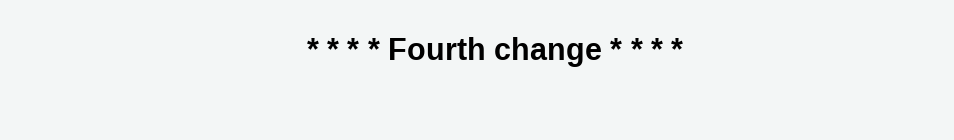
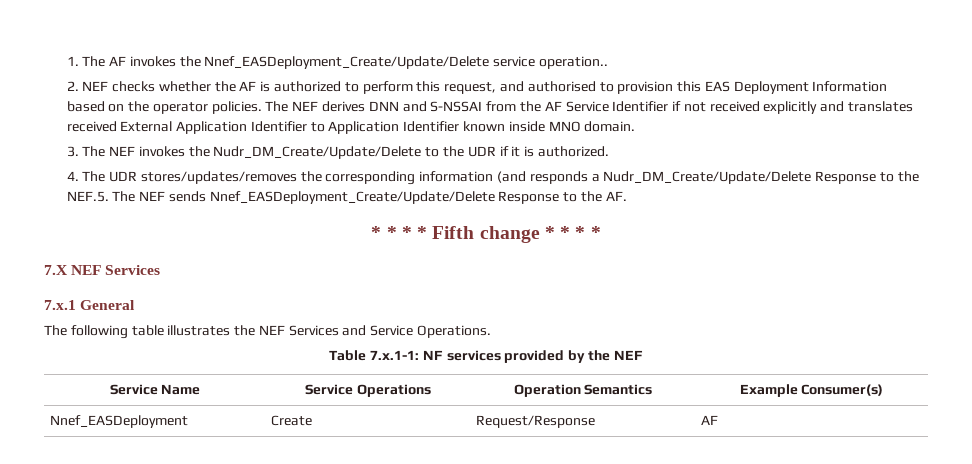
- * * * * Fourth change * * * *
+ 1. The AF invokes the Nnef_EASDeployment_Create/Update/Delete service operation..
+ 2. NEF checks whether the AF is authorized to perform this request, and authorised to provision this EAS Deployment Information based on the operator policies. The NEF derives DNN and S-NSSAI from the AF Service Identifier if not received explicitly and translates received External Application Identifier to Application Identifier known inside MNO domain.
+ 3. The NEF invokes the Nudr_DM_Create/Update/Delete to the UDR if it is authorized.
+ 4. The UDR stores/updates/removes the corresponding information (and responds a Nudr_DM_Create/Update/Delete Response to the NEF.5. The NEF sends Nnef_EASDeployment_Create/Update/Delete Response to the AF.
+ * * * * Fifth change * * * *
+ 7.X NEF Services
+ 7.x.1 General
+ The following table illustrates the NEF Services and Service Operations.
+ Table 7.x.1-1: NF services provided by the NEF
+ Service Name | Service Operations | Operation Semantics | Example Consumer(s)
+ Nnef_EASDeployment | Create | Request/Response | AF

